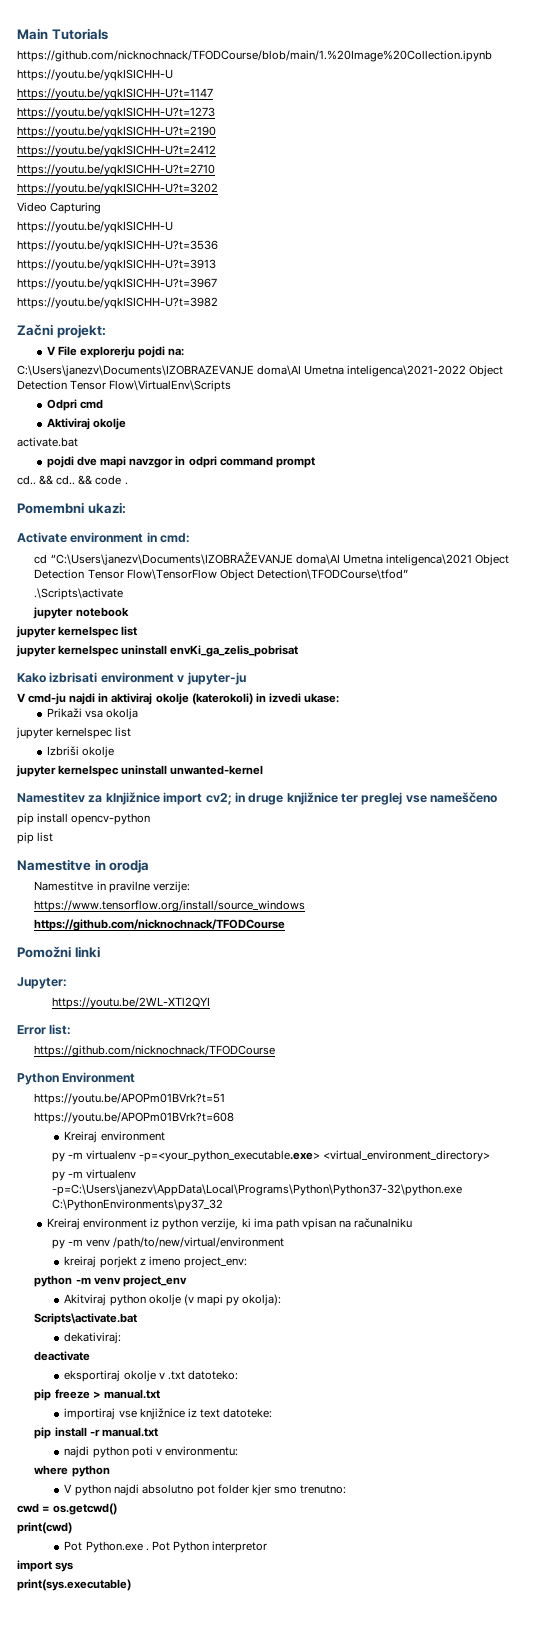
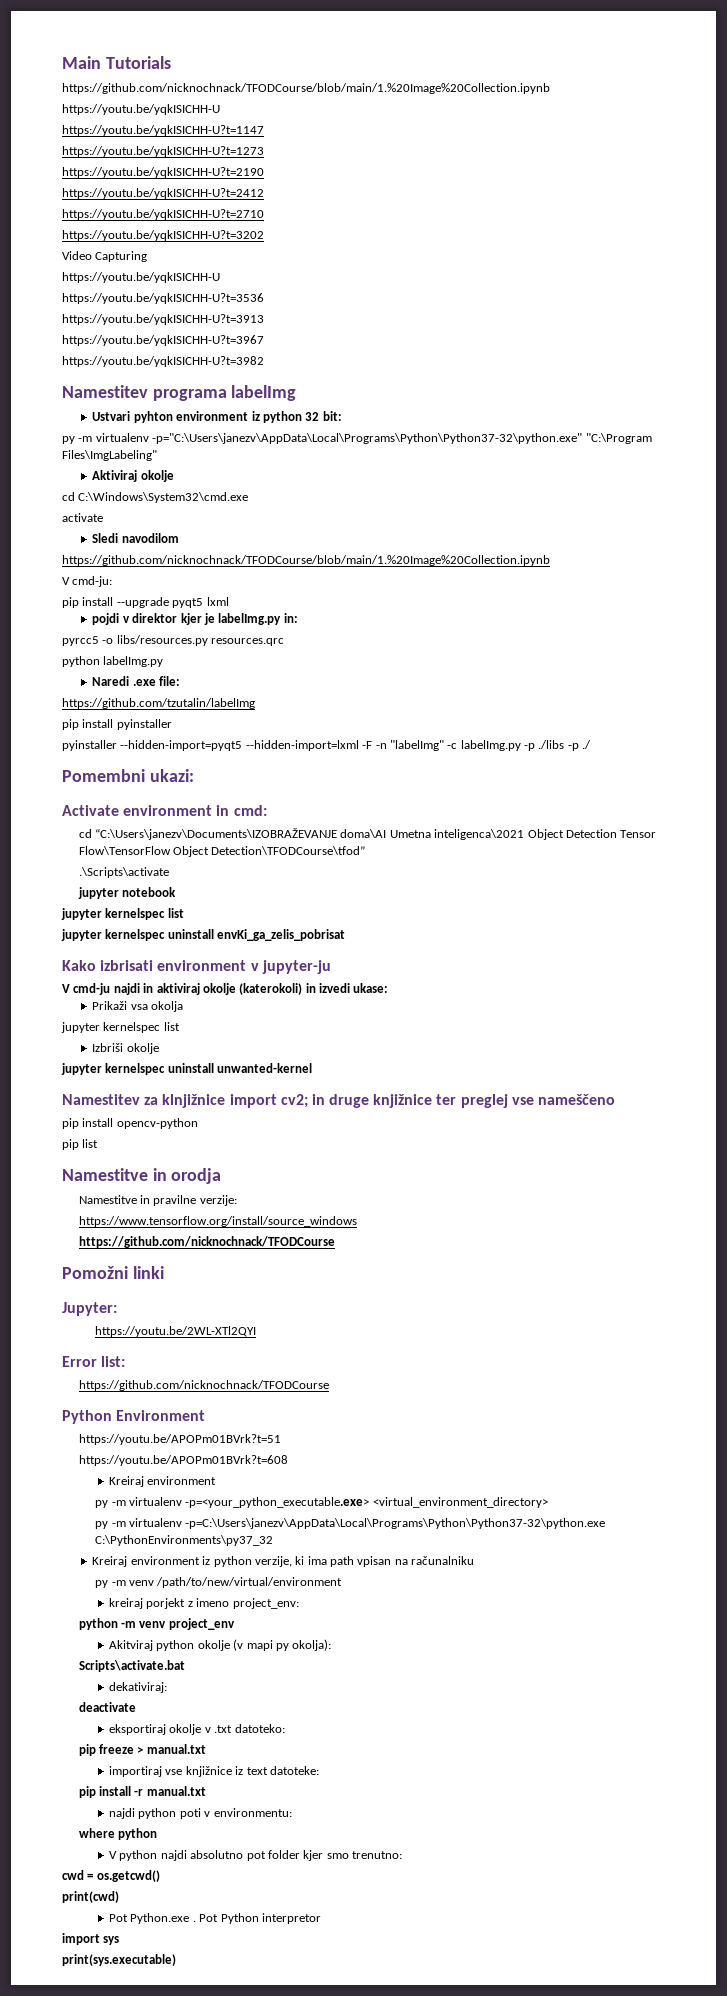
- Začni projekt:
- V File explorerju pojdi na:
- C:\Users\janezv\Documents\IZOBRAZEVANJE doma\AI Umetna inteligenca\2021-2022 Object Detection Tensor Flow\VirtualEnv\Scripts
- Odpri cmd
+ Namestitev programa labelImg
+ Ustvari pyhton environment iz python 32 bit:
+ py -m virtualenv -p="C:\Users\janezv\AppData\Local\Programs\Python\Python37-32\python.exe" "C:\Program Files\ImgLabeling"
  Aktiviraj okolje
- activate.bat
- pojdi dve mapi navzgor in odpri command prompt
- cd.. && cd.. && code .
+ cd C:\Windows\System32\cmd.exe
+ activate
+ Sledi navodilom
+ https://github.com/nicknochnack/TFODCourse/blob/main/1.%20Image%20Collection.ipynb
+ V cmd-ju:
+ pip install --upgrade pyqt5 lxml
+ pojdi v direktor kjer je labelImg.py in:
+ pyrcc5 -o libs/resources.py resources.qrc
+ python labelImg.py
+ Naredi .exe file:
+ https://github.com/tzutalin/labelImg
+ pip install pyinstaller
+ pyinstaller --hidden-import=pyqt5 --hidden-import=lxml -F -n "labelImg" -c labelImg.py -p ./libs -p ./

